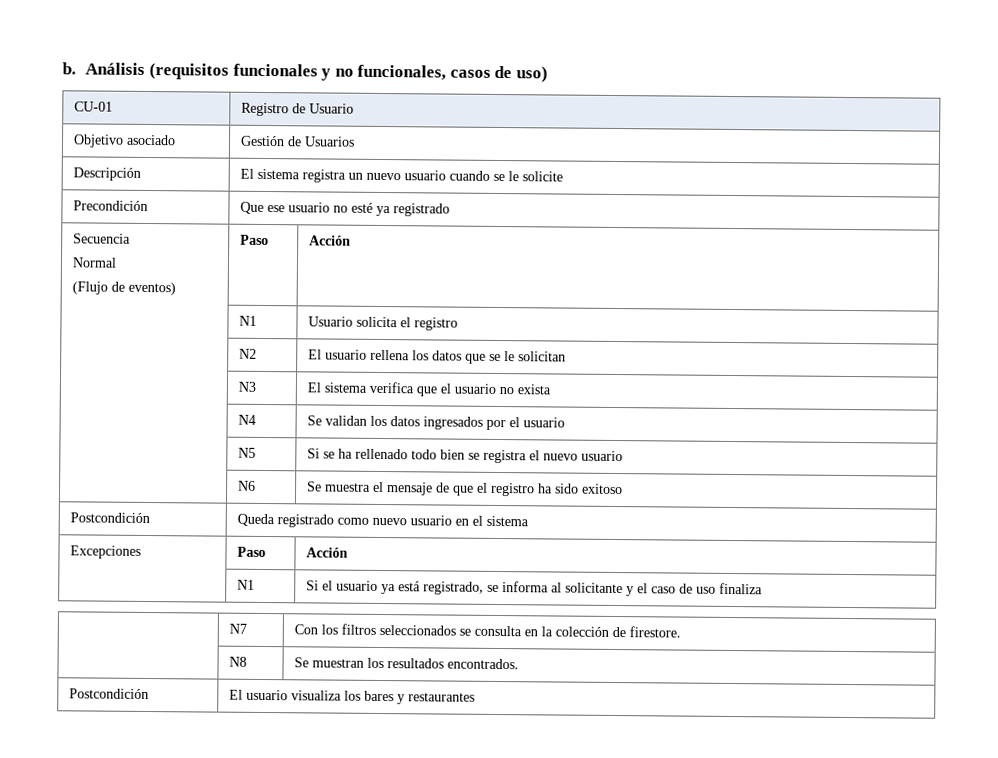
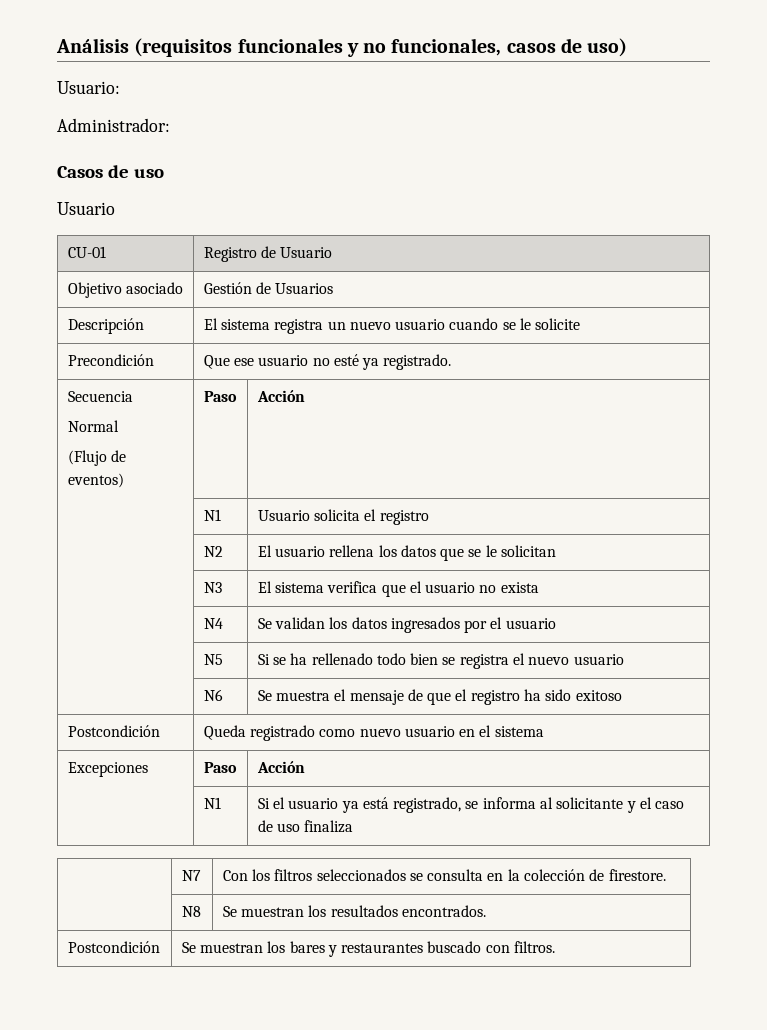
- b.
+ Usuario:
+ Administrador:
+ Casos de uso
+ Usuario
- Precondición | Que ese usuario no esté ya registrado
+ Precondición | Que ese usuario no esté ya registrado.
- Postcondición | El usuario visualiza los bares y restaurantes
+ Postcondición | Se muestran los bares y restaurantes buscado con filtros.

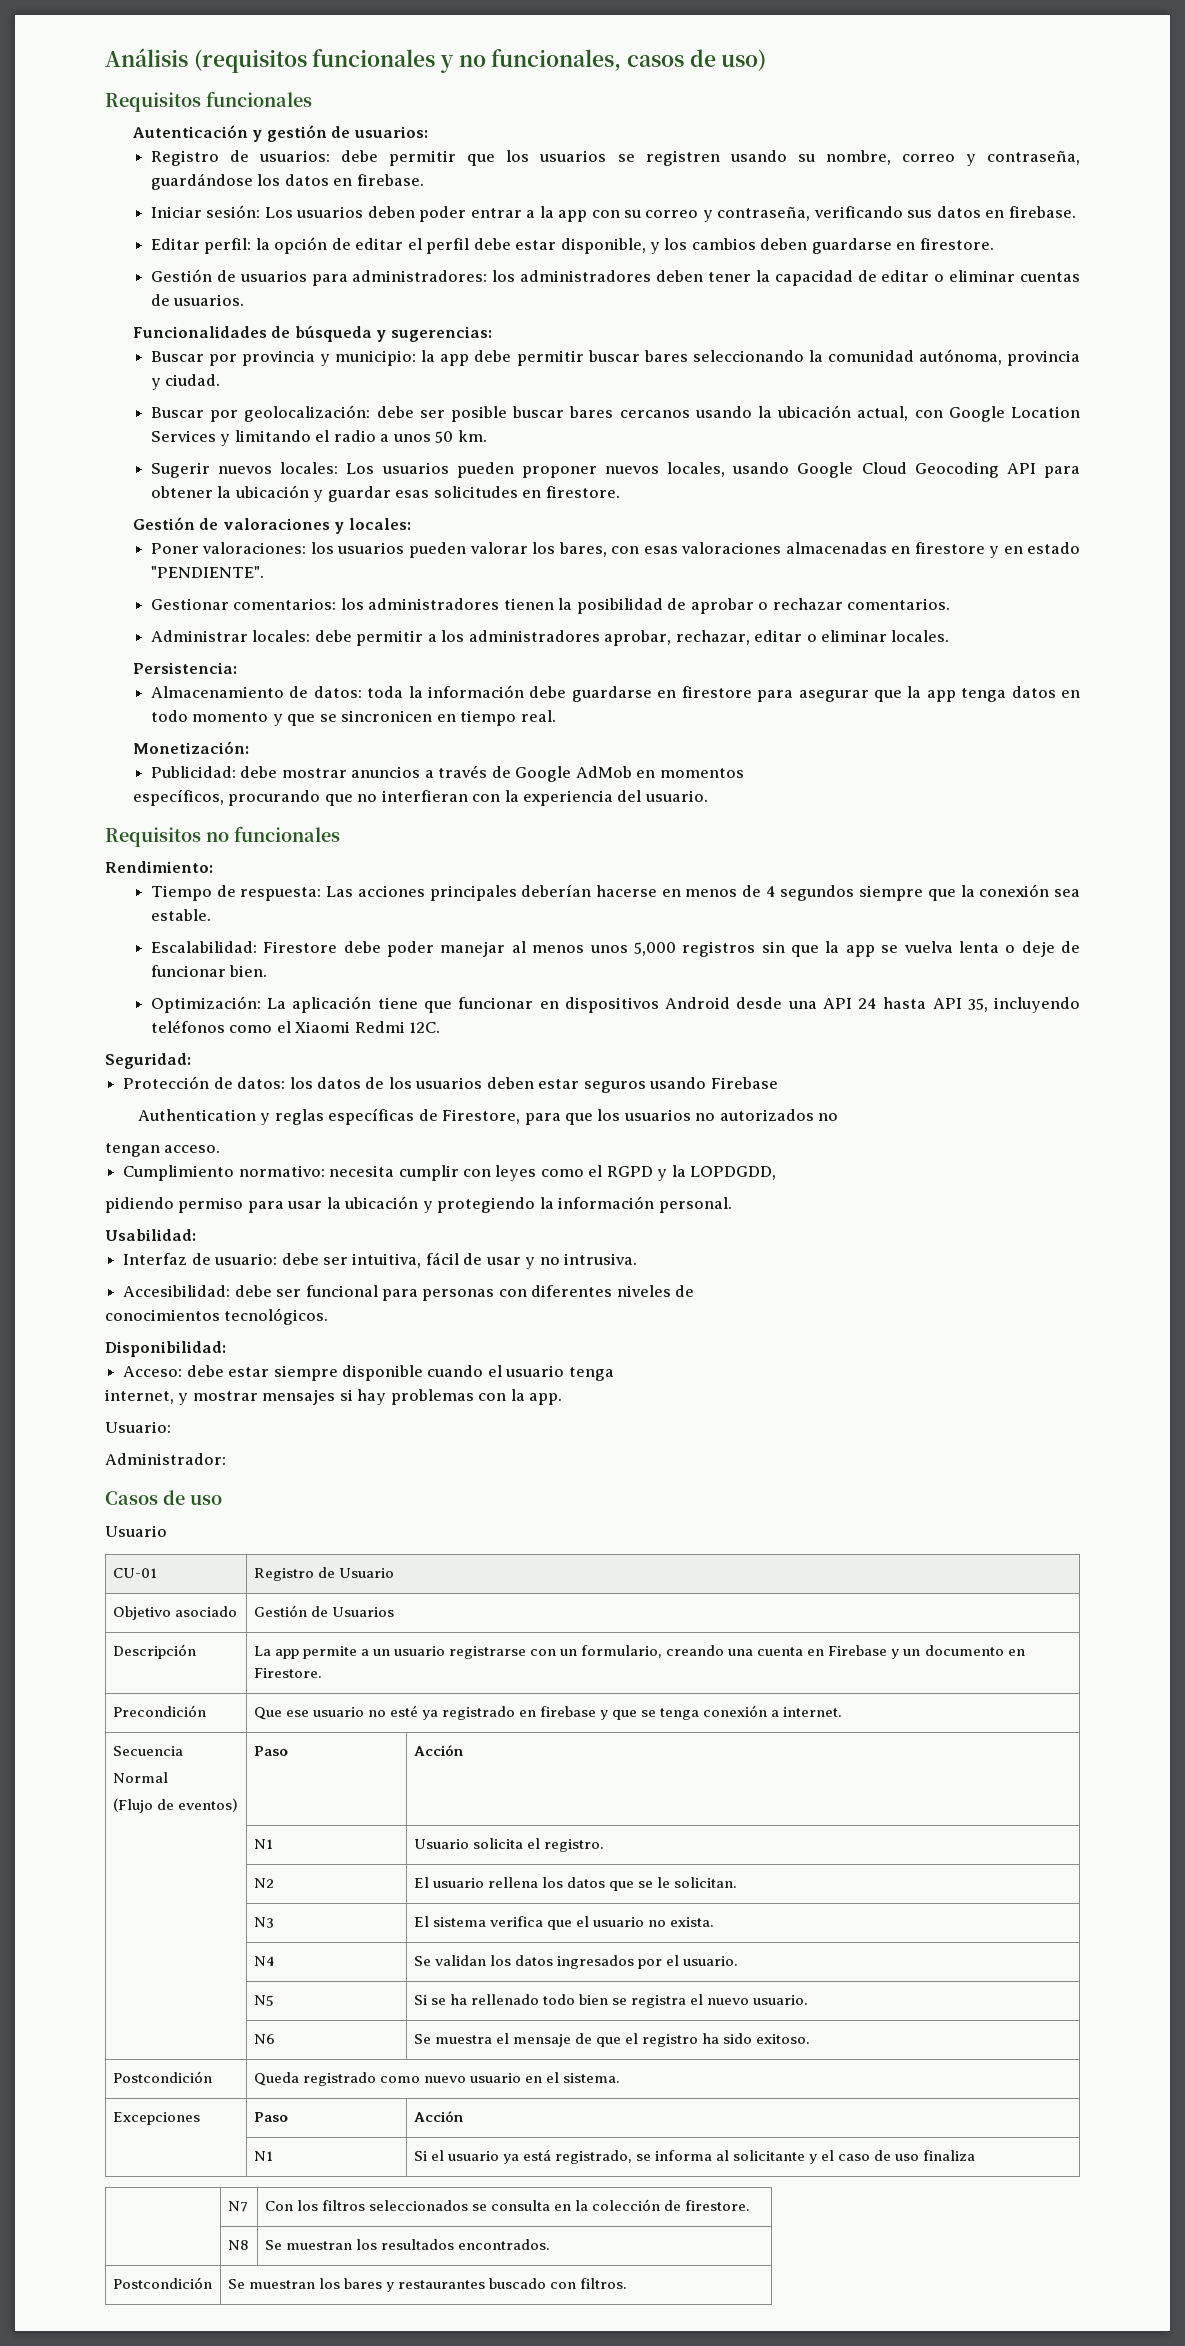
+ Requisitos funcionales
+ Autenticación y gestión de usuarios:
+ Registro de usuarios: debe permitir que los usuarios se registren usando su nombre, correo y contraseña, guardándose los datos en firebase.
+ Iniciar sesión: Los usuarios deben poder entrar a la app con su correo y contraseña, verificando sus datos en firebase.
+ Editar perfil: la opción de editar el perfil debe estar disponible, y los cambios deben guardarse en firestore.
+ Gestión de usuarios para administradores: los administradores deben tener la capacidad de editar o eliminar cuentas de usuarios.
+ Funcionalidades de búsqueda y sugerencias:
+ Buscar por provincia y municipio: la app debe permitir buscar bares seleccionando la comunidad autónoma, provincia y ciudad.
+ Buscar por geolocalización: debe ser posible buscar bares cercanos usando la ubicación actual, con Google Location Services y limitando el radio a unos 50 km.
+ Sugerir nuevos locales: Los usuarios pueden proponer nuevos locales, usando Google Cloud Geocoding API para obtener la ubicación y guardar esas solicitudes en firestore.
+ Gestión de valoraciones y locales:
+ Poner valoraciones: los usuarios pueden valorar los bares, con esas valoraciones almacenadas en firestore y en estado "PENDIENTE".
+ Gestionar comentarios: los administradores tienen la posibilidad de aprobar o rechazar comentarios.
+ Administrar locales: debe permitir a los administradores aprobar, rechazar, editar o eliminar locales.
+ Persistencia:
+ Almacenamiento de datos: toda la información debe guardarse en firestore para asegurar que la app tenga datos en todo momento y que se sincronicen en tiempo real.
+ Monetización:
+ Publicidad: debe mostrar anuncios a través de Google AdMob en momentos
+ específicos, procurando que no interfieran con la experiencia del usuario.
+ Requisitos no funcionales
+ Rendimiento:
+ Tiempo de respuesta: Las acciones principales deberían hacerse en menos de 4 segundos siempre que la conexión sea estable.
+ Escalabilidad: Firestore debe poder manejar al menos unos 5,000 registros sin que la app se vuelva lenta o deje de funcionar bien.
+ Optimización: La aplicación tiene que funcionar en dispositivos Android desde una API 24 hasta API 35, incluyendo teléfonos como el Xiaomi Redmi 12C.
+ Seguridad:
+ Protección de datos: los datos de los usuarios deben estar seguros usando Firebase
+ Authentication y reglas específicas de Firestore, para que los usuarios no autorizados no
+ tengan acceso.
+ Cumplimiento normativo: necesita cumplir con leyes como el RGPD y la LOPDGDD,
+ pidiendo permiso para usar la ubicación y protegiendo la información personal.
+ Usabilidad:
+ Interfaz de usuario: debe ser intuitiva, fácil de usar y no intrusiva.
+ Accesibilidad: debe ser funcional para personas con diferentes niveles de
+ conocimientos tecnológicos.
+ Disponibilidad:
+ Acceso: debe estar siempre disponible cuando el usuario tenga
+ internet, y mostrar mensajes si hay problemas con la app.
- Descripción | El sistema registra un nuevo usuario cuando se le solicite
+ Descripción | La app permite a un usuario registrarse con un formulario, creando una cuenta en Firebase y un documento en Firestore.
- Precondición | Que ese usuario no esté ya registrado.
+ Precondición | Que ese usuario no esté ya registrado en firebase y que se tenga conexión a internet.
- | N1 | Usuario solicita el registro
+ | N1 | Usuario solicita el registro.
- | N2 | El usuario rellena los datos que se le solicitan
+ | N2 | El usuario rellena los datos que se le solicitan.
- | N3 | El sistema verifica que el usuario no exista
+ | N3 | El sistema verifica que el usuario no exista.
- | N4 | Se validan los datos ingresados por el usuario
+ | N4 | Se validan los datos ingresados por el usuario.
- | N5 | Si se ha rellenado todo bien se registra el nuevo usuario
+ | N5 | Si se ha rellenado todo bien se registra el nuevo usuario.
- | N6 | Se muestra el mensaje de que el registro ha sido exitoso
+ | N6 | Se muestra el mensaje de que el registro ha sido exitoso.
- Postcondición | Queda registrado como nuevo usuario en el sistema
+ Postcondición | Queda registrado como nuevo usuario en el sistema.

